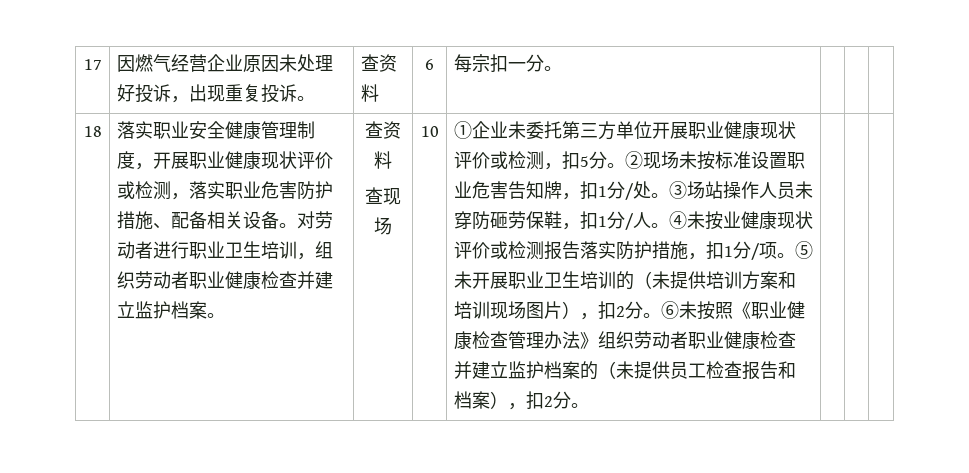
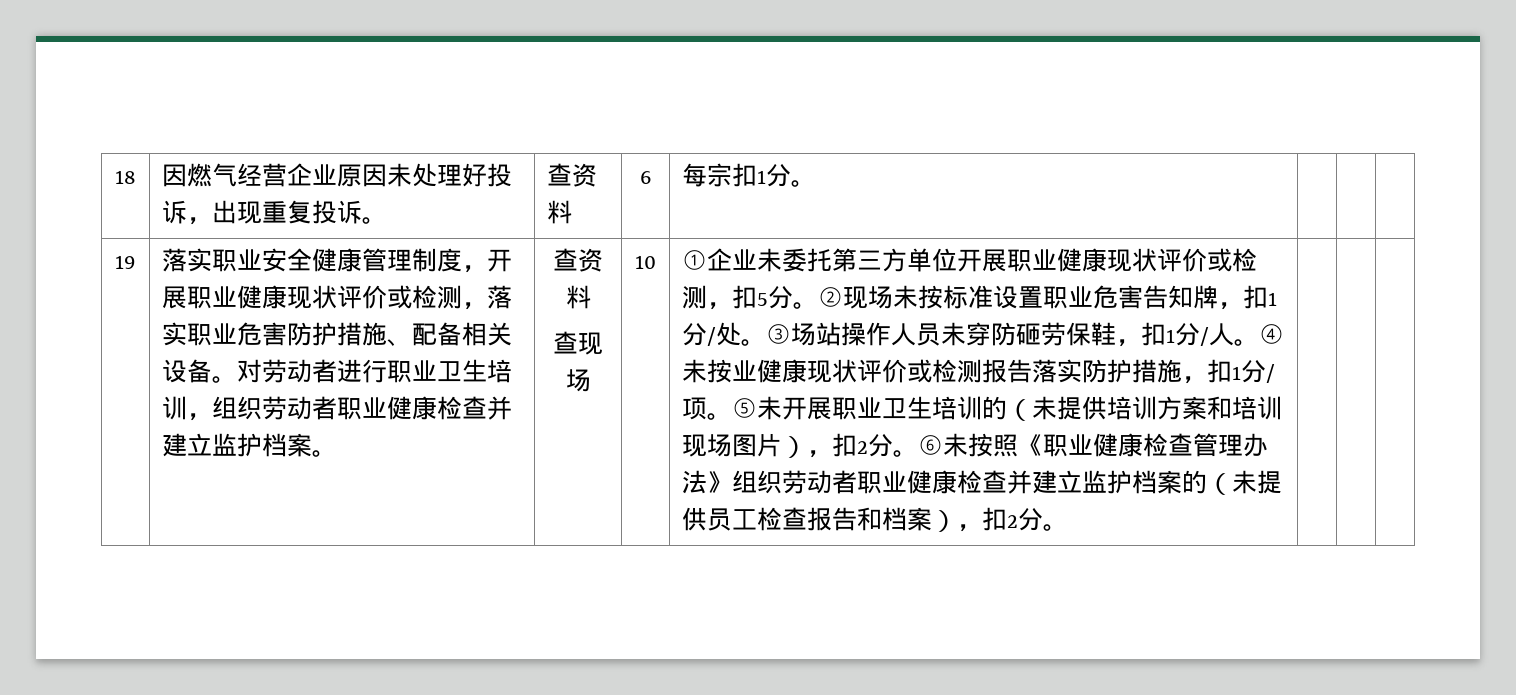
- 17 | 因燃气经营企业原因未处理好投诉，出现重复投诉。 | 查资料 | 6 | 每宗扣一分。 | | |
+ 18 | 因燃气经营企业原因未处理好投诉，出现重复投诉。 | 查资料 | 6 | 每宗扣1分。 | | |
- 18
+ 19

